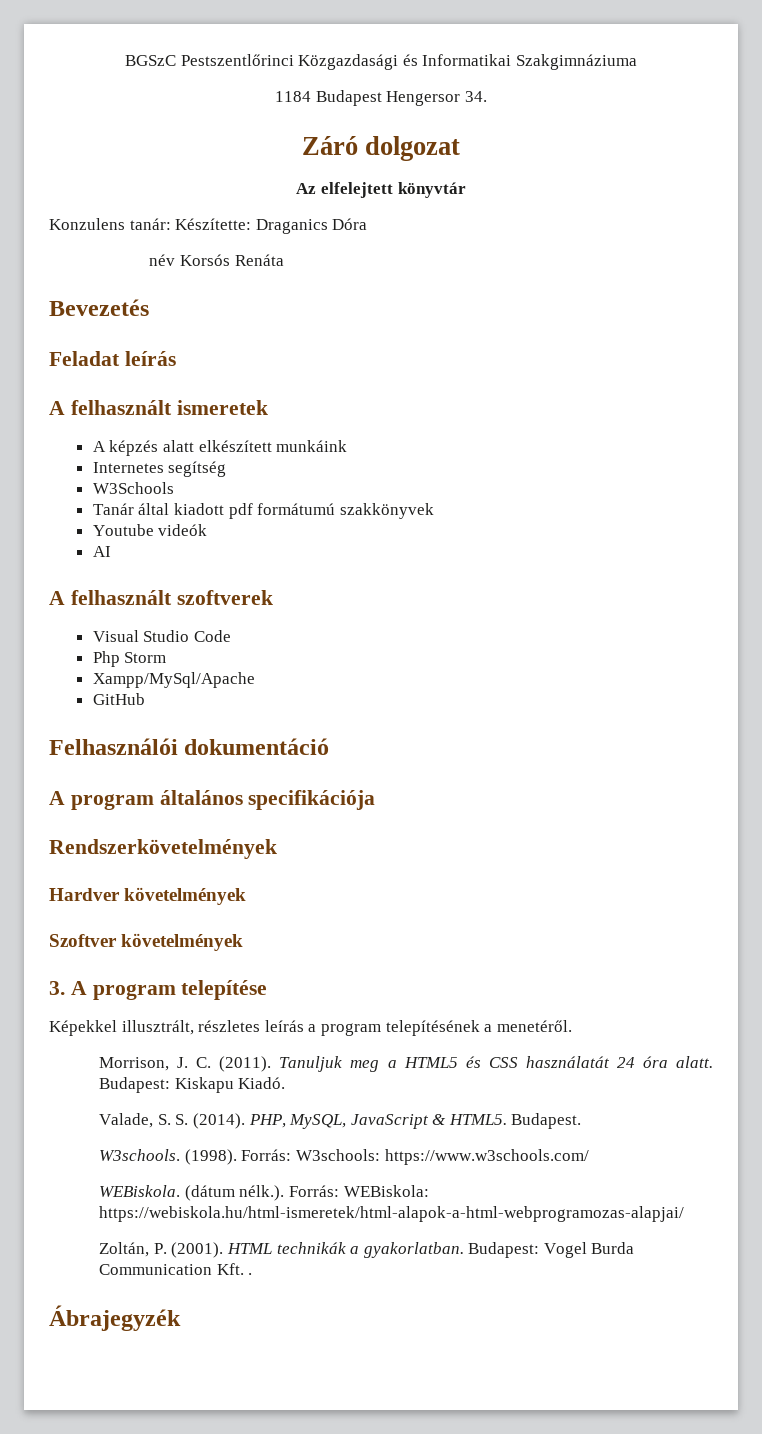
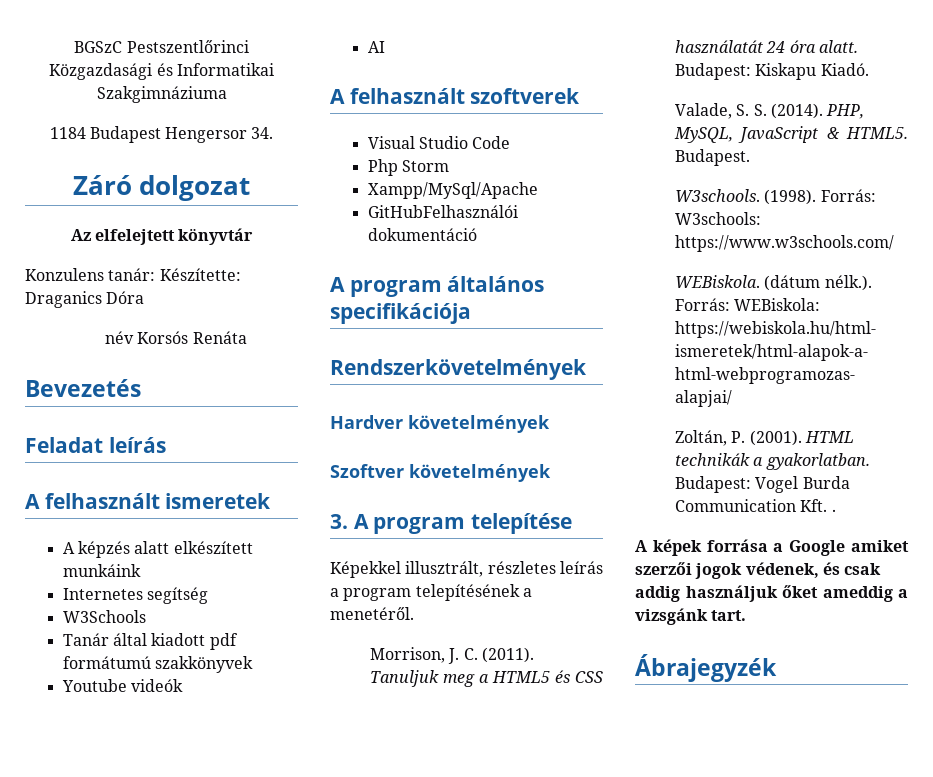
- GitHub
- Felhasználói dokumentáció
+ GitHubFelhasználói dokumentáció
+ A képek forrása a Google amiket szerzői jogok védenek, és csak addig használjuk őket ameddig a vizsgánk tart.

